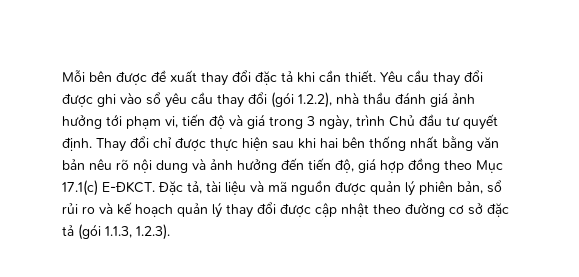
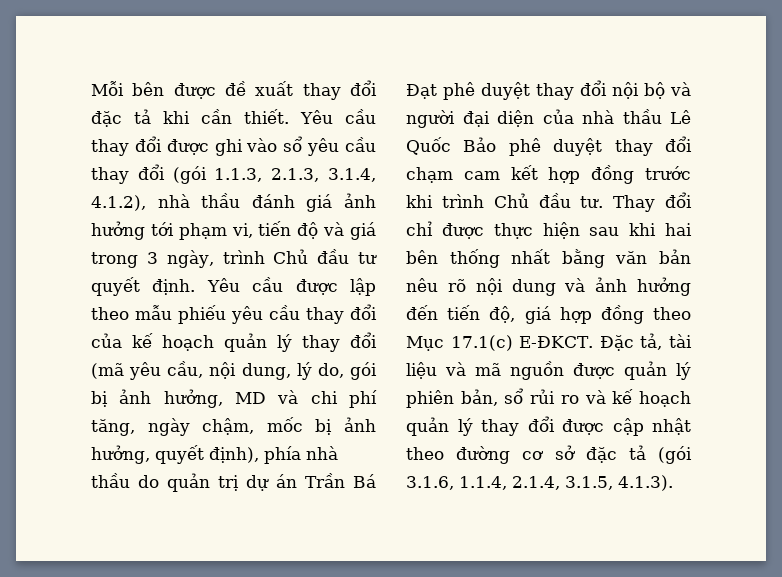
- Yêu cầu thay đổi được ghi vào sổ yêu cầu thay đổi (gói 1.2.2), nhà thầu đánh giá ảnh hưởng tới phạm vi, tiến độ và giá trong 3 ngày, trình Chủ đầu tư quyết định.
+ Yêu cầu thay đổi được ghi vào sổ yêu cầu thay đổi (gói 1.1.3, 2.1.3, 3.1.4, 4.1.2), nhà thầu đánh giá ảnh hưởng tới phạm vi, tiến độ và giá trong 3 ngày, trình Chủ đầu tư quyết định.
+ Yêu cầu được lập theo mẫu phiếu yêu cầu thay đổi của kế hoạch quản lý thay đổi (mã yêu cầu, nội dung, lý do, gói bị ảnh hưởng, MD và chi phí tăng, ngày chậm, mốc bị ảnh hưởng, quyết định), phía nhà thầu do quản trị dự án Trần Bá Đạt phê duyệt thay đổi nội bộ và người đại diện của nhà thầu Lê Quốc Bảo phê duyệt thay đổi chạm cam kết hợp đồng trước khi trình Chủ đầu tư.
- Đặc tả, tài liệu và mã nguồn được quản lý phiên bản, sổ rủi ro và kế hoạch quản lý thay đổi được cập nhật theo đường cơ sở đặc tả (gói 1.1.3, 1.2.3).
+ Đặc tả, tài liệu và mã nguồn được quản lý phiên bản, sổ rủi ro và kế hoạch quản lý thay đổi được cập nhật theo đường cơ sở đặc tả (gói 3.1.6, 1.1.4, 2.1.4, 3.1.5, 4.1.3).

